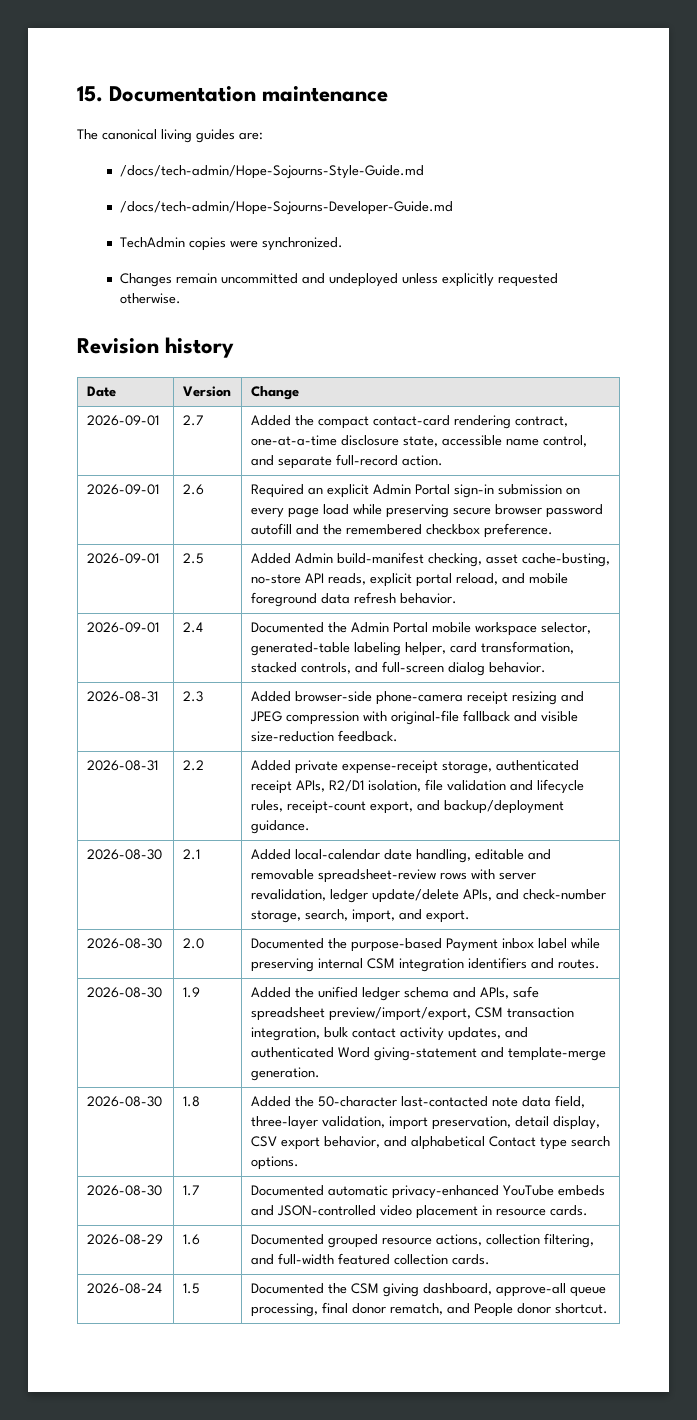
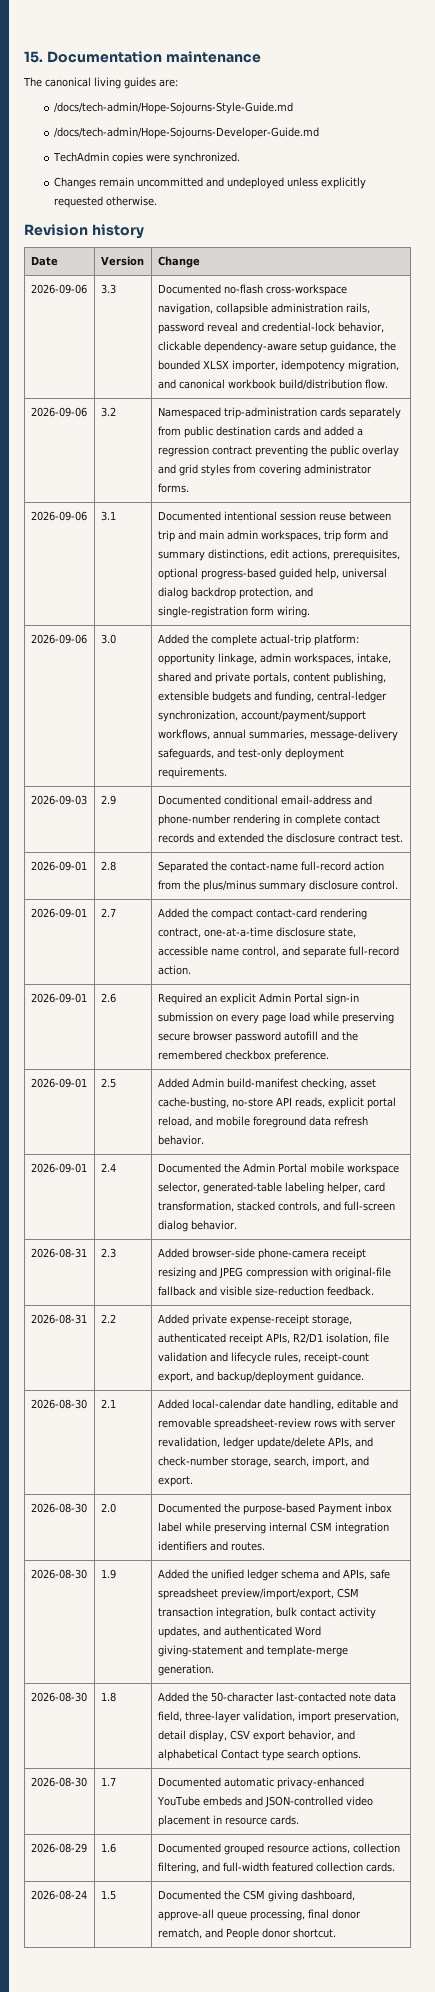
+ 2026-09-06 | 3.3 | Documented no-flash cross-workspace navigation, collapsible administration rails, password reveal and credential-lock behavior, clickable dependency-aware setup guidance, the bounded XLSX importer, idempotency migration, and canonical workbook build/distribution flow.
+ 2026-09-06 | 3.2 | Namespaced trip-administration cards separately from public destination cards and added a regression contract preventing the public overlay and grid styles from covering administrator forms.
+ 2026-09-06 | 3.1 | Documented intentional session reuse between trip and main admin workspaces, trip form and summary distinctions, edit actions, prerequisites, optional progress-based guided help, universal dialog backdrop protection, and single-registration form wiring.
+ 2026-09-06 | 3.0 | Added the complete actual-trip platform: opportunity linkage, admin workspaces, intake, shared and private portals, content publishing, extensible budgets and funding, central-ledger synchronization, account/payment/support workflows, annual summaries, message-delivery safeguards, and test-only deployment requirements.
+ 2026-09-03 | 2.9 | Documented conditional email-address and phone-number rendering in complete contact records and extended the disclosure contract test.
+ 2026-09-01 | 2.8 | Separated the contact-name full-record action from the plus/minus summary disclosure control.

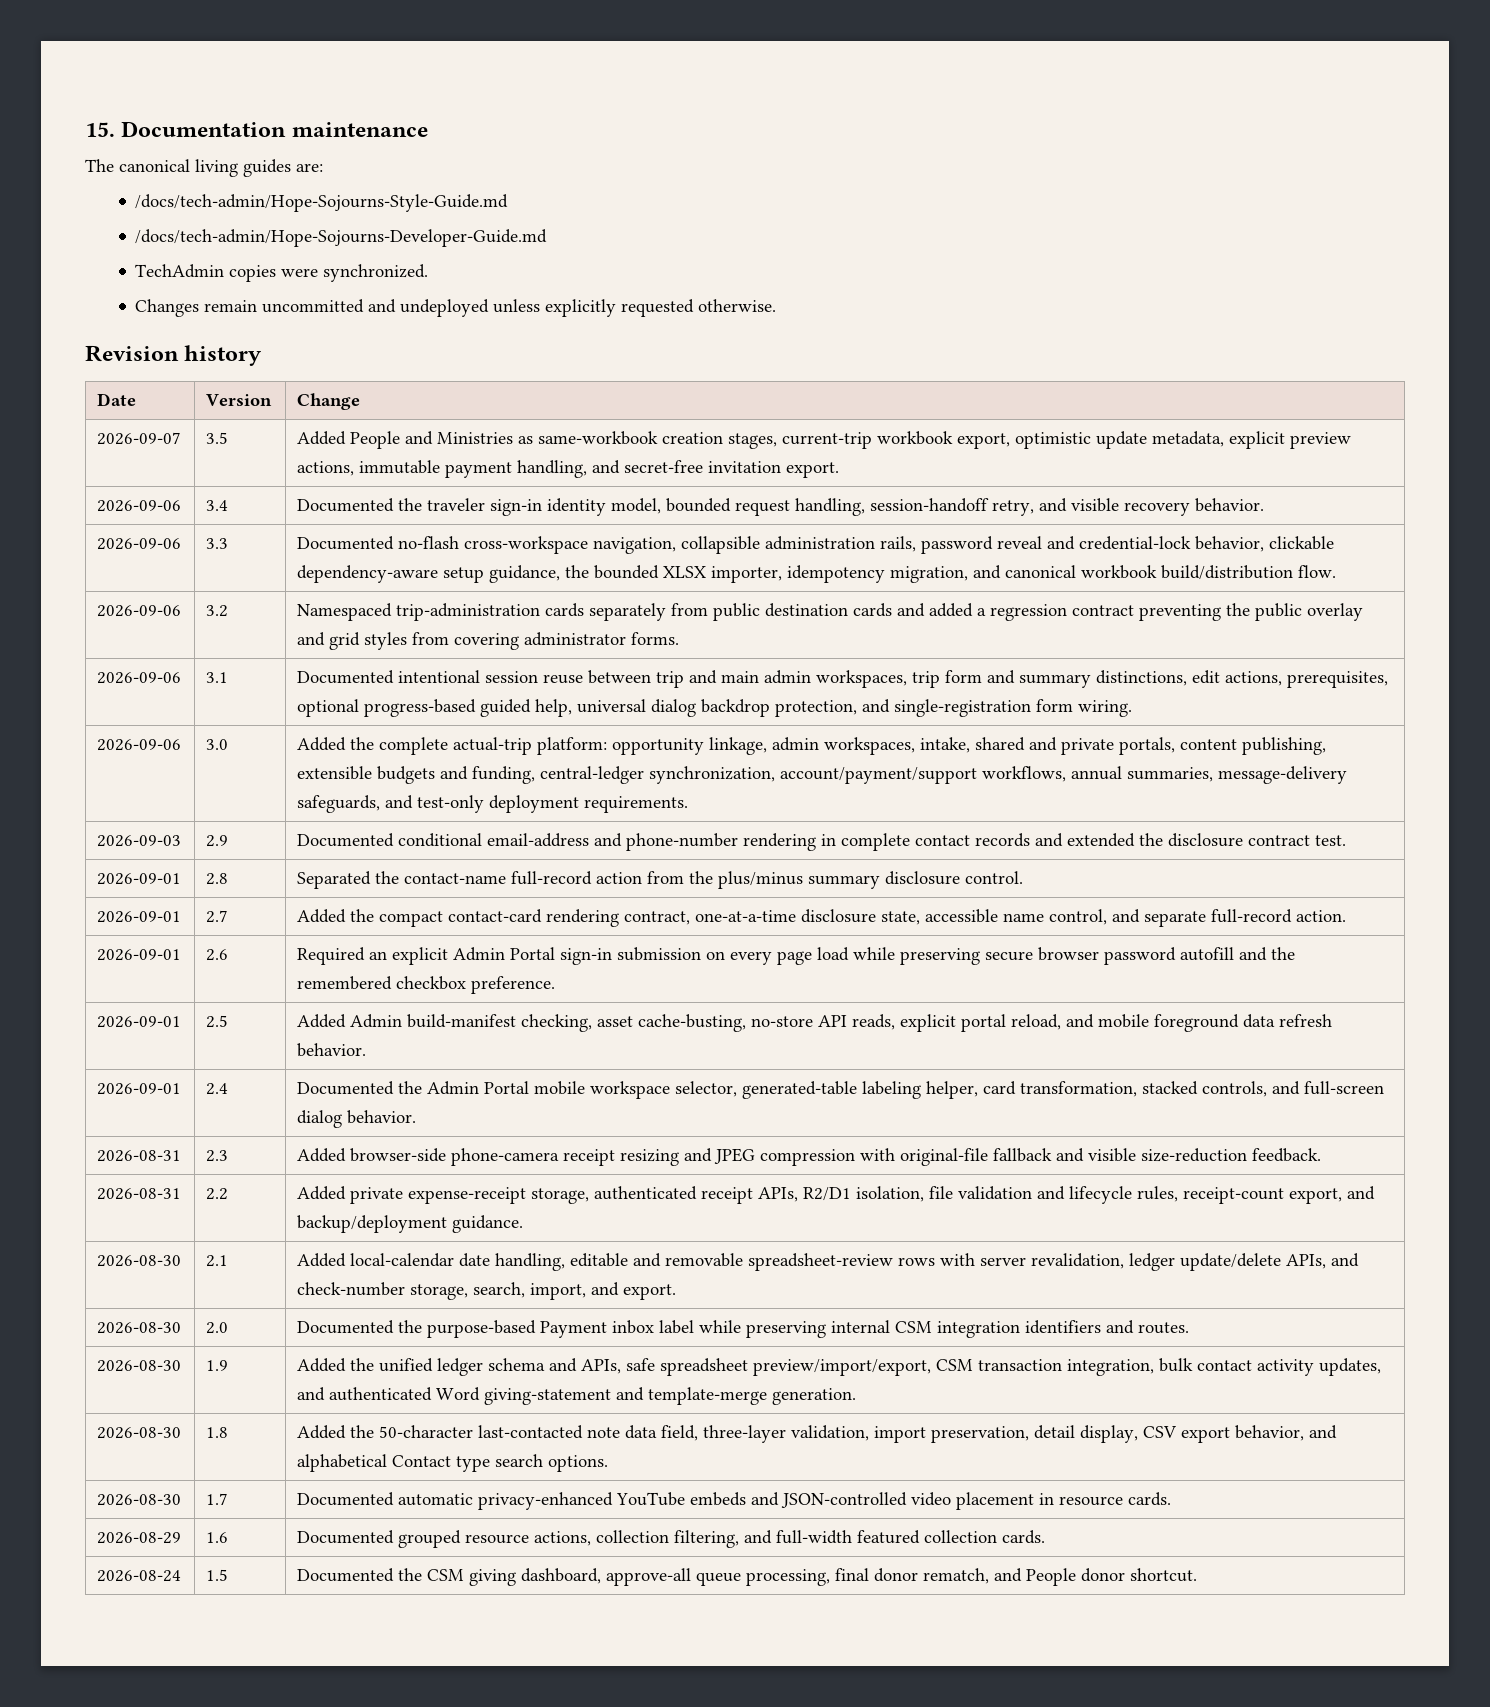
+ 2026-09-07 | 3.5 | Added People and Ministries as same-workbook creation stages, current-trip workbook export, optimistic update metadata, explicit preview actions, immutable payment handling, and secret-free invitation export.
+ 2026-09-06 | 3.4 | Documented the traveler sign-in identity model, bounded request handling, session-handoff retry, and visible recovery behavior.

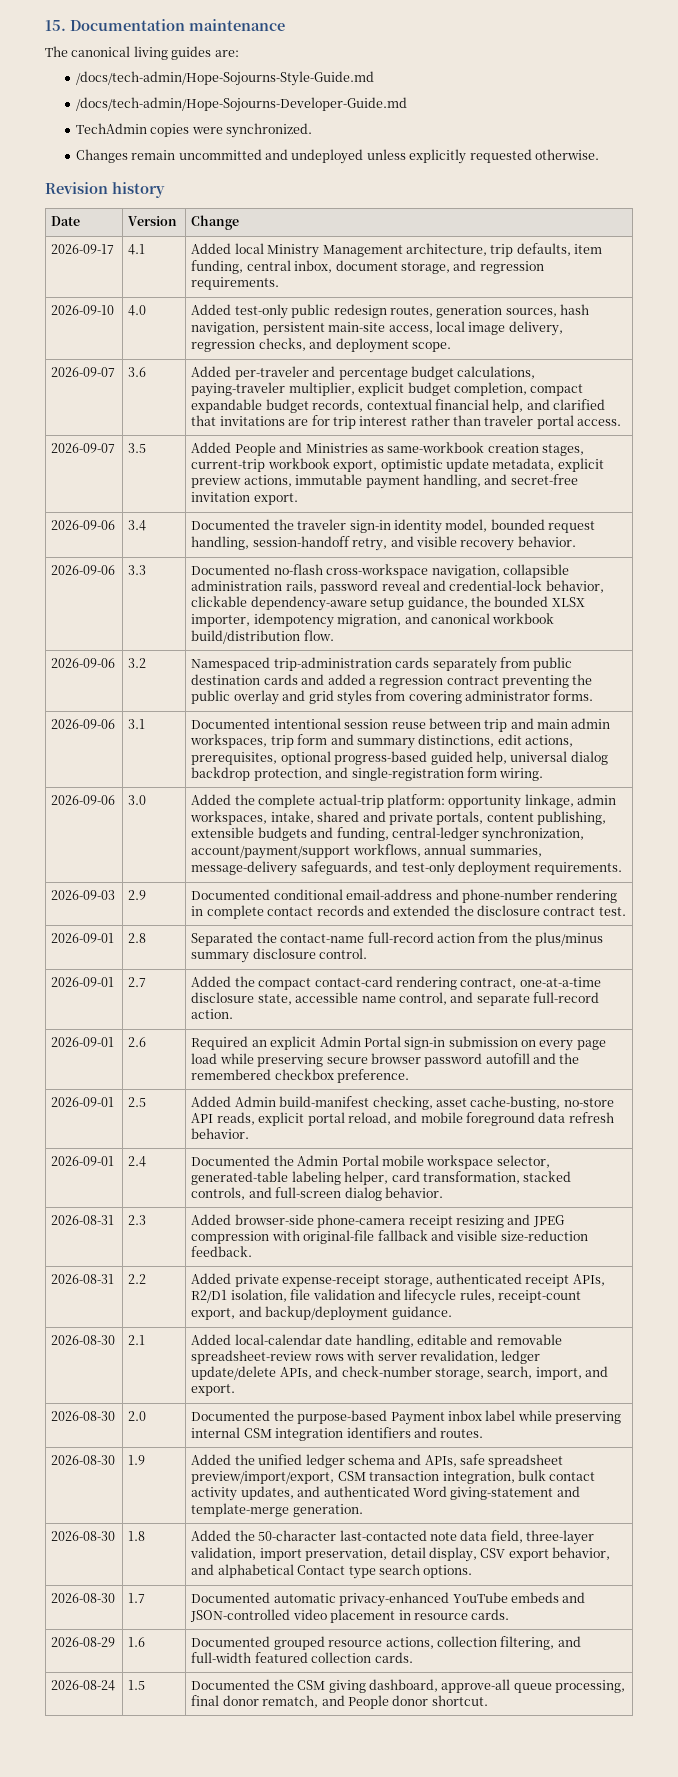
+ 2026-09-17 | 4.1 | Added local Ministry Management architecture, trip defaults, item funding, central inbox, document storage, and regression requirements.
+ 2026-09-10 | 4.0 | Added test-only public redesign routes, generation sources, hash navigation, persistent main-site access, local image delivery, regression checks, and deployment scope.
+ 2026-09-07 | 3.6 | Added per-traveler and percentage budget calculations, paying-traveler multiplier, explicit budget completion, compact expandable budget records, contextual financial help, and clarified that invitations are for trip interest rather than traveler portal access.

